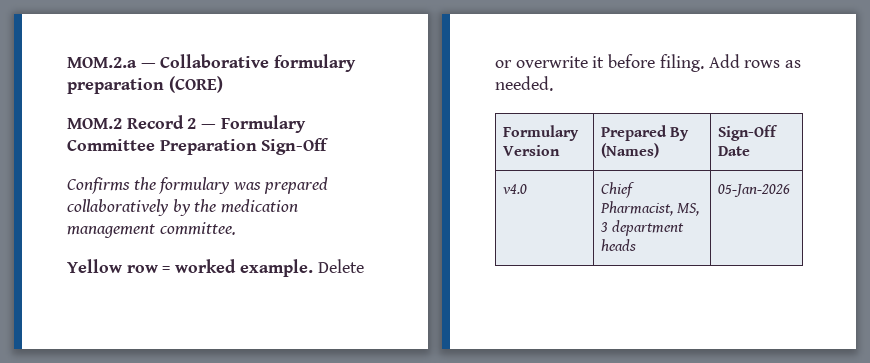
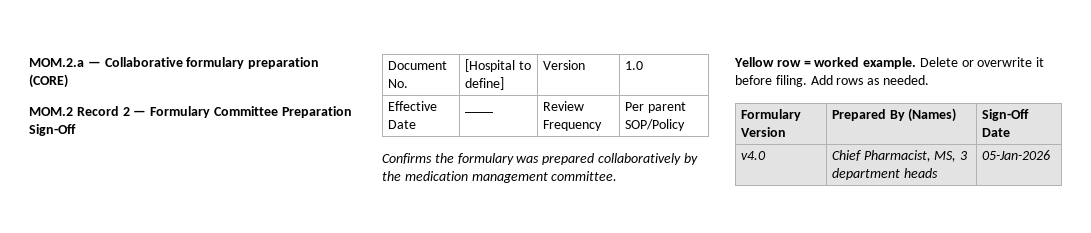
+ Document No. | [Hospital to define] | Version | 1.0
+ Effective Date | ____ | Review Frequency | Per parent SOP/Policy

